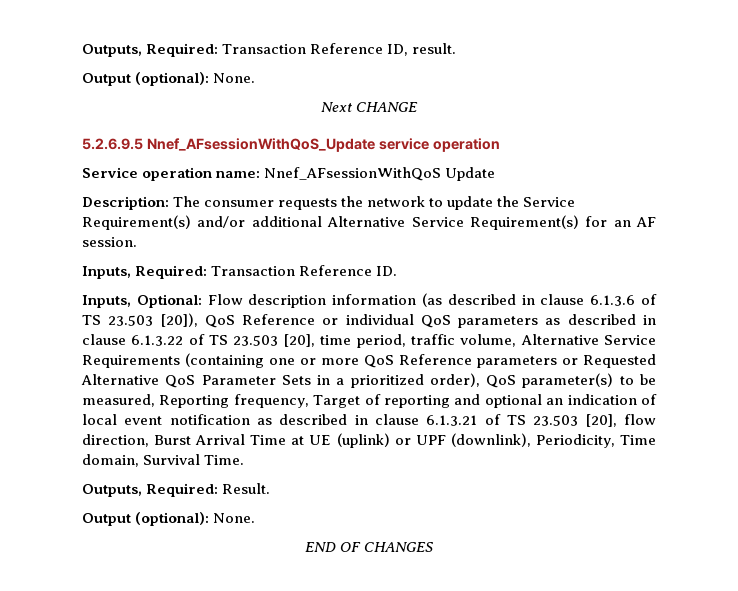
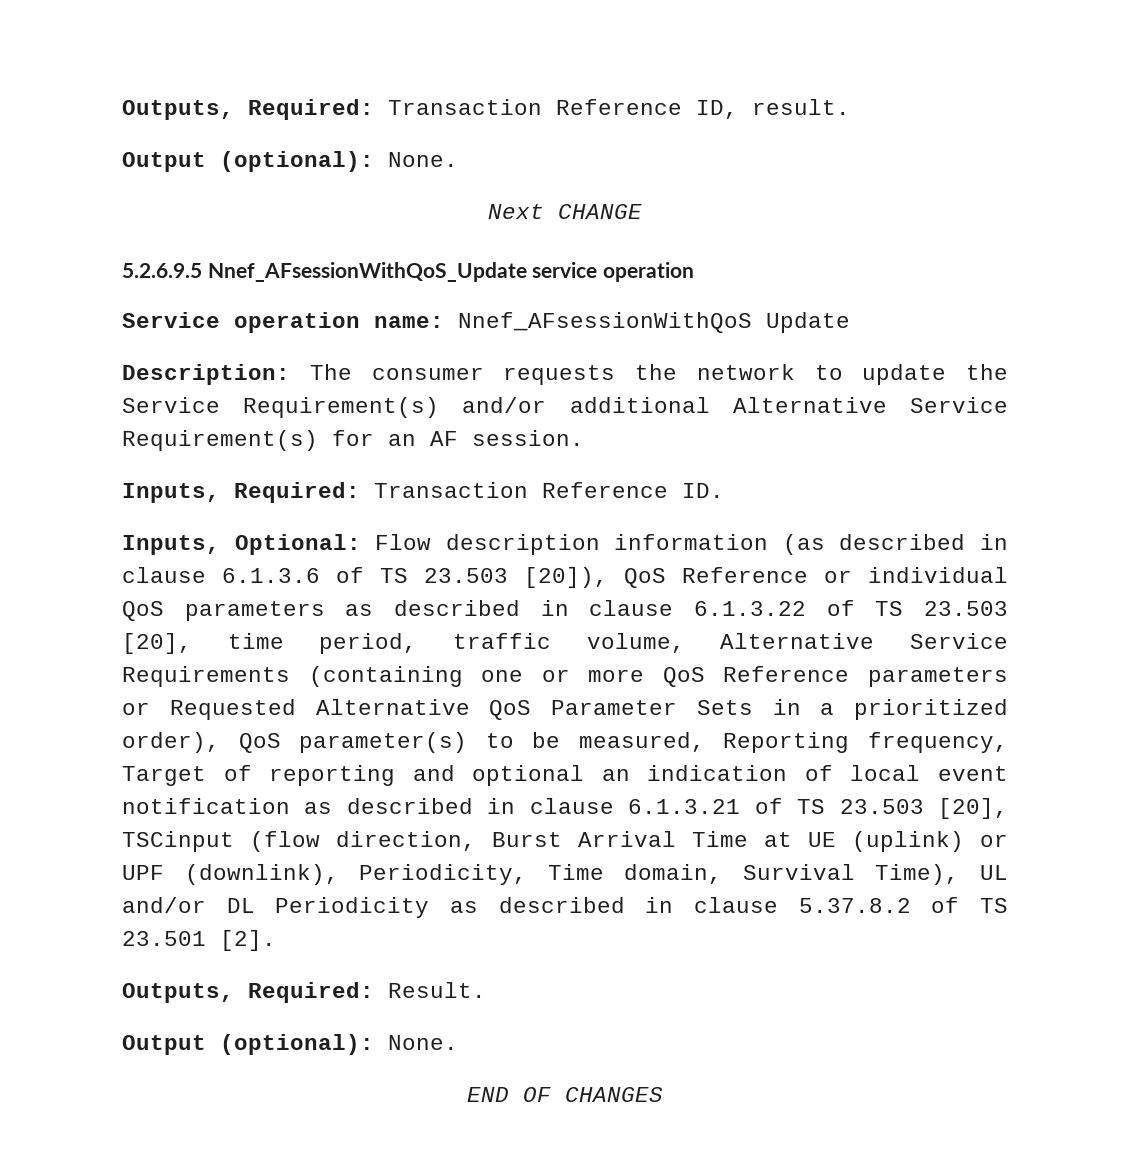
- Flow description information (as described in clause 6.1.3.6 of TS 23.503 [20]), QoS Reference or individual QoS parameters as described in clause 6.1.3.22 of TS 23.503 [20], time period, traffic volume, Alternative Service Requirements (containing one or more QoS Reference parameters or Requested Alternative QoS Parameter Sets in a prioritized order), QoS parameter(s) to be measured, Reporting frequency, Target of reporting and optional an indication of local event notification as described in clause 6.1.3.21 of TS 23.503 [20], flow direction, Burst Arrival Time at UE (uplink) or UPF (downlink), Periodicity, Time domain, Survival Time.
+ Flow description information (as described in clause 6.1.3.6 of TS 23.503 [20]), QoS Reference or individual QoS parameters as described in clause 6.1.3.22 of TS 23.503 [20], time period, traffic volume, Alternative Service Requirements (containing one or more QoS Reference parameters or Requested Alternative QoS Parameter Sets in a prioritized order), QoS parameter(s) to be measured, Reporting frequency, Target of reporting and optional an indication of local event notification as described in clause 6.1.3.21 of TS 23.503 [20], TSCinput (flow direction, Burst Arrival Time at UE (uplink) or UPF (downlink), Periodicity, Time domain, Survival Time), UL and/or DL Periodicity as described in clause 5.37.8.2 of TS 23.501 [2].

